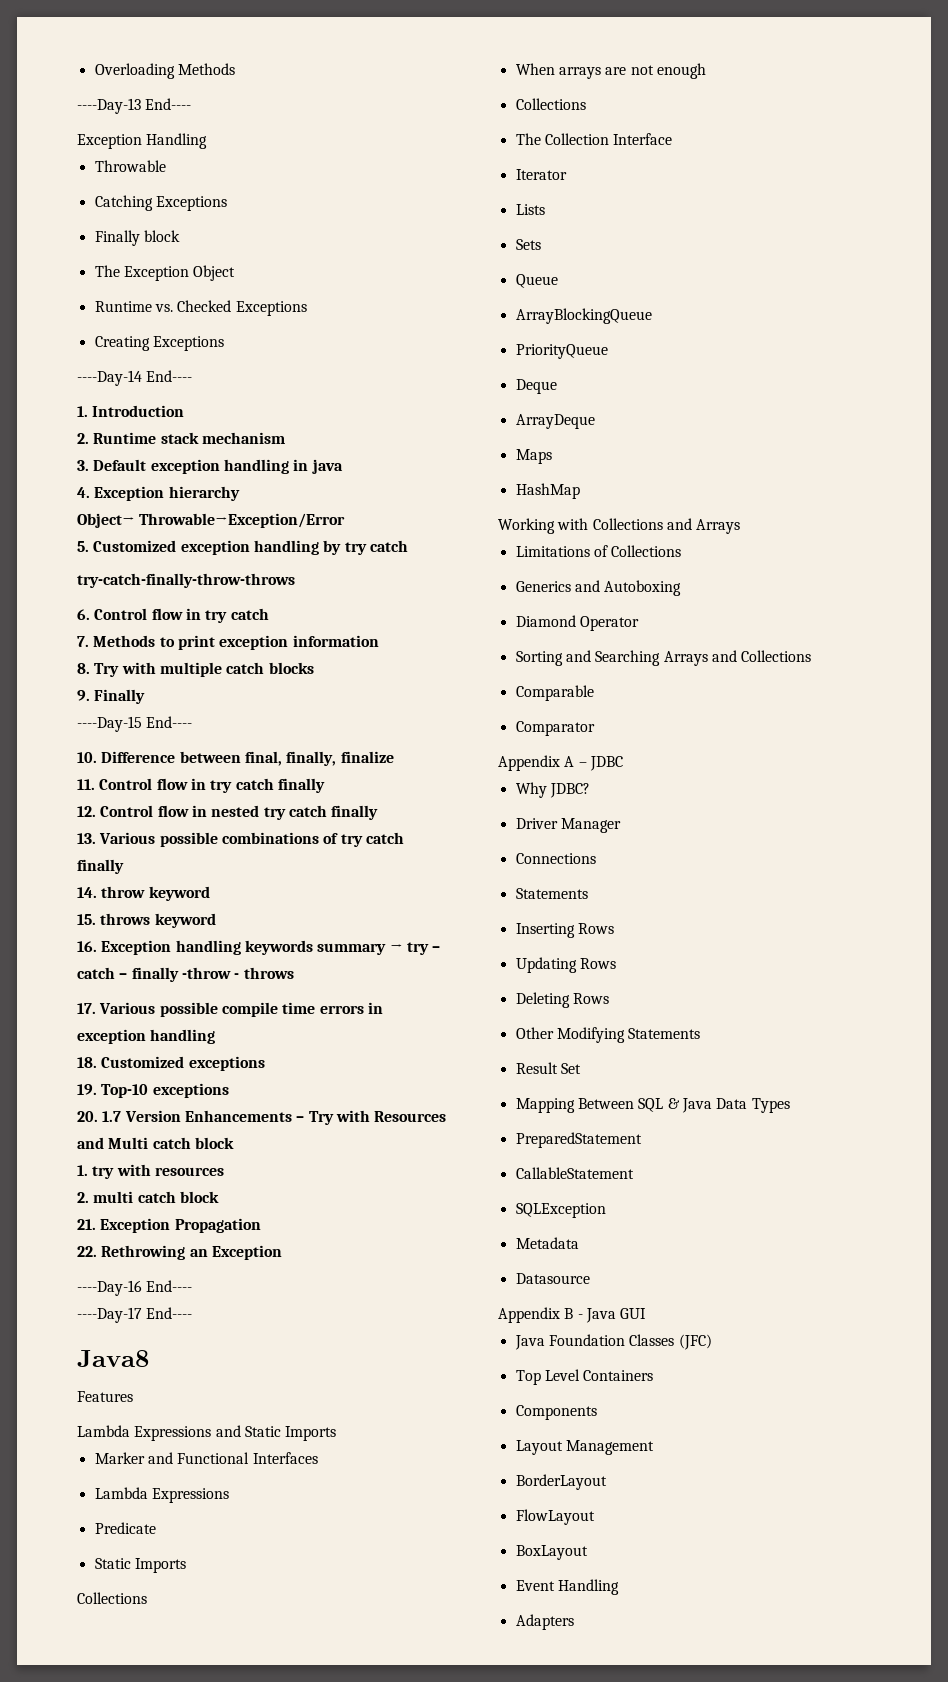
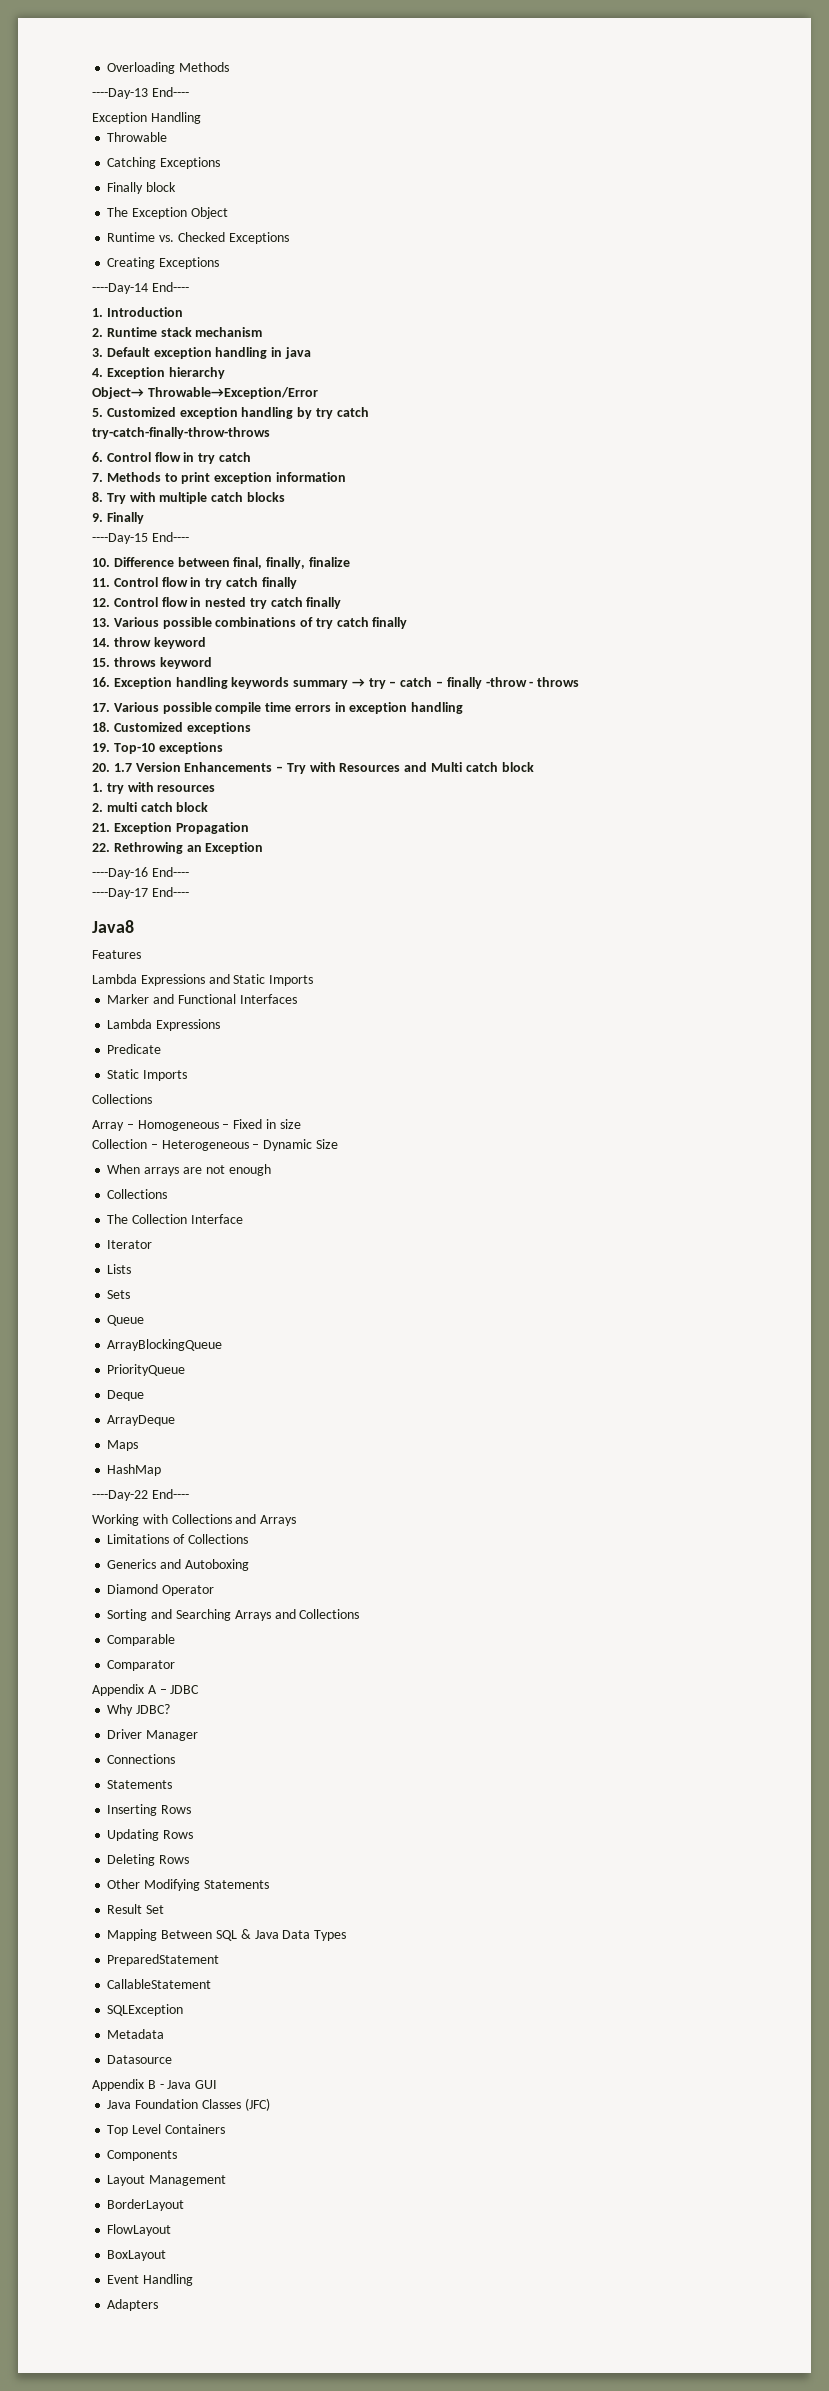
+ Array – Homogeneous – Fixed in size
+ Collection – Heterogeneous – Dynamic Size
+ ----Day-22 End----

